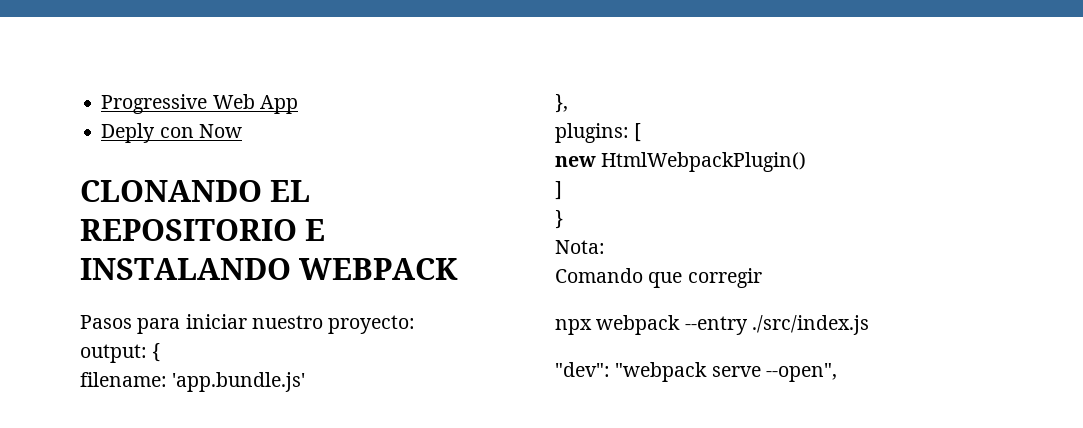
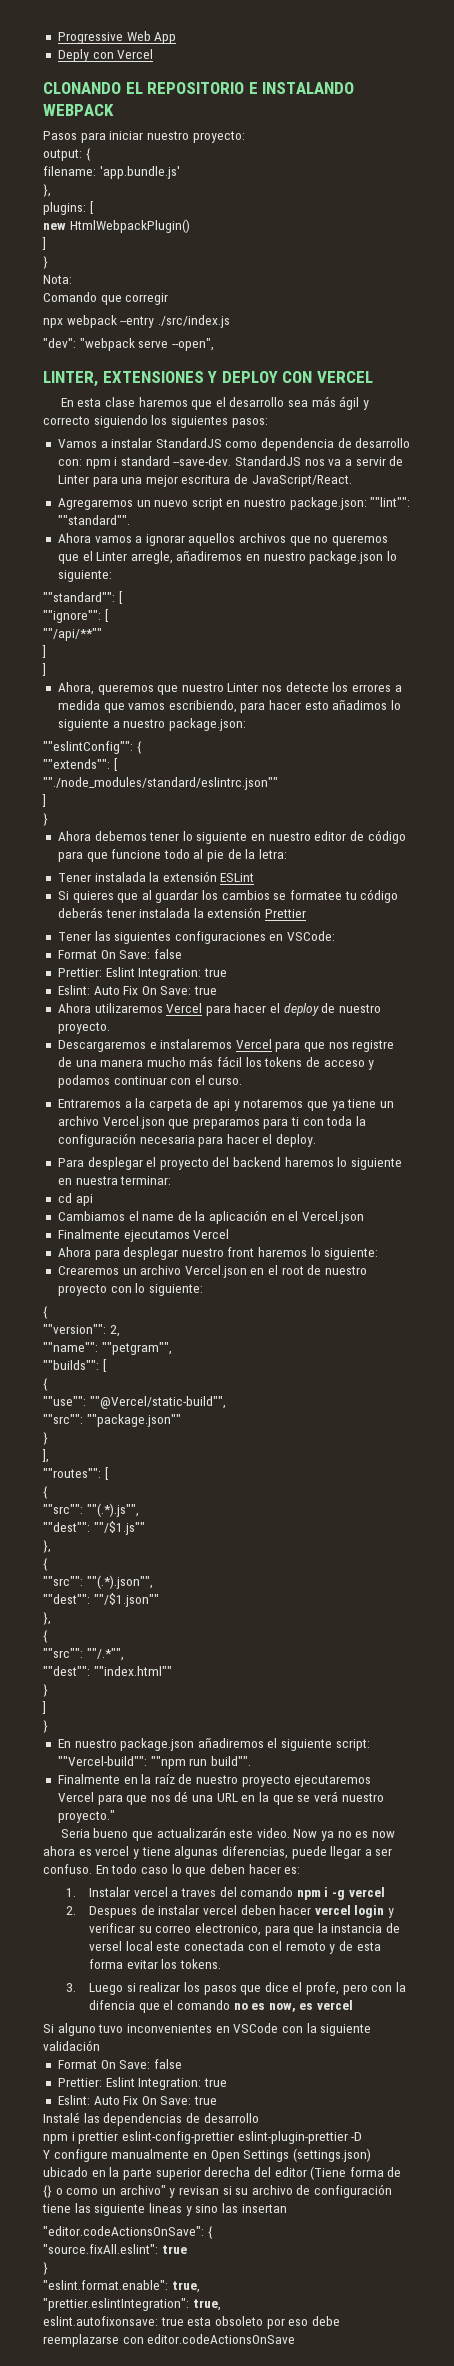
- Deply con Now
+ Deply con Vercel
+ LINTER, EXTENSIONES Y DEPLOY CON VERCEL
+ En esta clase haremos que el desarrollo sea más ágil y correcto siguiendo los siguientes pasos:
+ Vamos a instalar StandardJS como dependencia de desarrollo con: npm i standard --save-dev. StandardJS nos va a servir de Linter para una mejor escritura de JavaScript/React.
+ Agregaremos un nuevo script en nuestro package.json: ""lint"": ""standard"".
+ Ahora vamos a ignorar aquellos archivos que no queremos que el Linter arregle, añadiremos en nuestro package.json lo siguiente:
+ ""standard"": [
+ ""ignore"": [
+ ""/api/**""
+ ]
+ ]
+ Ahora, queremos que nuestro Linter nos detecte los errores a medida que vamos escribiendo, para hacer esto añadimos lo siguiente a nuestro package.json:
+ ""eslintConfig"": {
+ ""extends"": [
+ ""./node_modules/standard/eslintrc.json""
+ ]
+ }
+ Ahora debemos tener lo siguiente en nuestro editor de código para que funcione todo al pie de la letra:
+ Tener instalada la extensión ESLint
+ Si quieres que al guardar los cambios se formatee tu código deberás tener instalada la extensión Prettier
+ Tener las siguientes configuraciones en VSCode:
+ Format On Save: false
+ Prettier: Eslint Integration: true
+ Eslint: Auto Fix On Save: true
+ Ahora utilizaremos Vercel para hacer el deploy de nuestro proyecto.
+ Descargaremos e instalaremos Vercel para que nos registre de una manera mucho más fácil los tokens de acceso y podamos continuar con el curso.
+ Entraremos a la carpeta de api y notaremos que ya tiene un archivo Vercel.json que preparamos para ti con toda la configuración necesaria para hacer el deploy.
+ Para desplegar el proyecto del backend haremos lo siguiente en nuestra terminar:
+ cd api
+ Cambiamos el name de la aplicación en el Vercel.json
+ Finalmente ejecutamos Vercel
+ Ahora para desplegar nuestro front haremos lo siguiente:
+ Crearemos un archivo Vercel.json en el root de nuestro proyecto con lo siguiente:
+ {
+ ""version"": 2,
+ ""name"": ""petgram"",
+ ""builds"": [
+ {
+ ""use"": ""@Vercel/static-build"",
+ ""src"": ""package.json""
+ }
+ ],
+ ""routes"": [
+ {
+ ""src"": ""(.*).js"",
+ ""dest"": ""/$1.js""
+ },
+ {
+ ""src"": ""(.*).json"",
+ ""dest"": ""/$1.json""
+ },
+ {
+ ""src"": ""/.*"",
+ ""dest"": ""index.html""
+ }
+ ]
+ }
+ En nuestro package.json añadiremos el siguiente script: ""Vercel-build"": ""npm run build"".
+ Finalmente en la raíz de nuestro proyecto ejecutaremos Vercel para que nos dé una URL en la que se verá nuestro proyecto."
+ Seria bueno que actualizarán este video. Now ya no es now ahora es vercel y tiene algunas diferencias, puede llegar a ser confuso. En todo caso lo que deben hacer es:
+ 1. Instalar vercel a traves del comando npm i -g vercel
+ 2. Despues de instalar vercel deben hacer vercel login y verificar su correo electronico, para que la instancia de versel local este conectada con el remoto y de esta forma evitar los tokens.
+ 3. Luego si realizar los pasos que dice el profe, pero con la difencia que el comando no es now, es vercel
+ Si alguno tuvo inconvenientes en VSCode con la siguiente validación
+ Format On Save: false
+ Prettier: Eslint Integration: true
+ Eslint: Auto Fix On Save: true
+ Instalé las dependencias de desarrollo
+ npm i prettier eslint-config-prettier eslint-plugin-prettier -D
+ Y configure manualmente en Open Settings (settings.json) ubicado en la parte superior derecha del editor (Tiene forma de {} o como un archivo" y revisan si su archivo de configuración tiene las siguiente lineas y sino las insertan
+ "editor.codeActionsOnSave": {
+ "source.fixAll.eslint": true
+ }
+ "eslint.format.enable": true,
+ "prettier.eslintIntegration": true,
+ eslint.autofixonsave: true esta obsoleto por eso debe reemplazarse con editor.codeActionsOnSave

